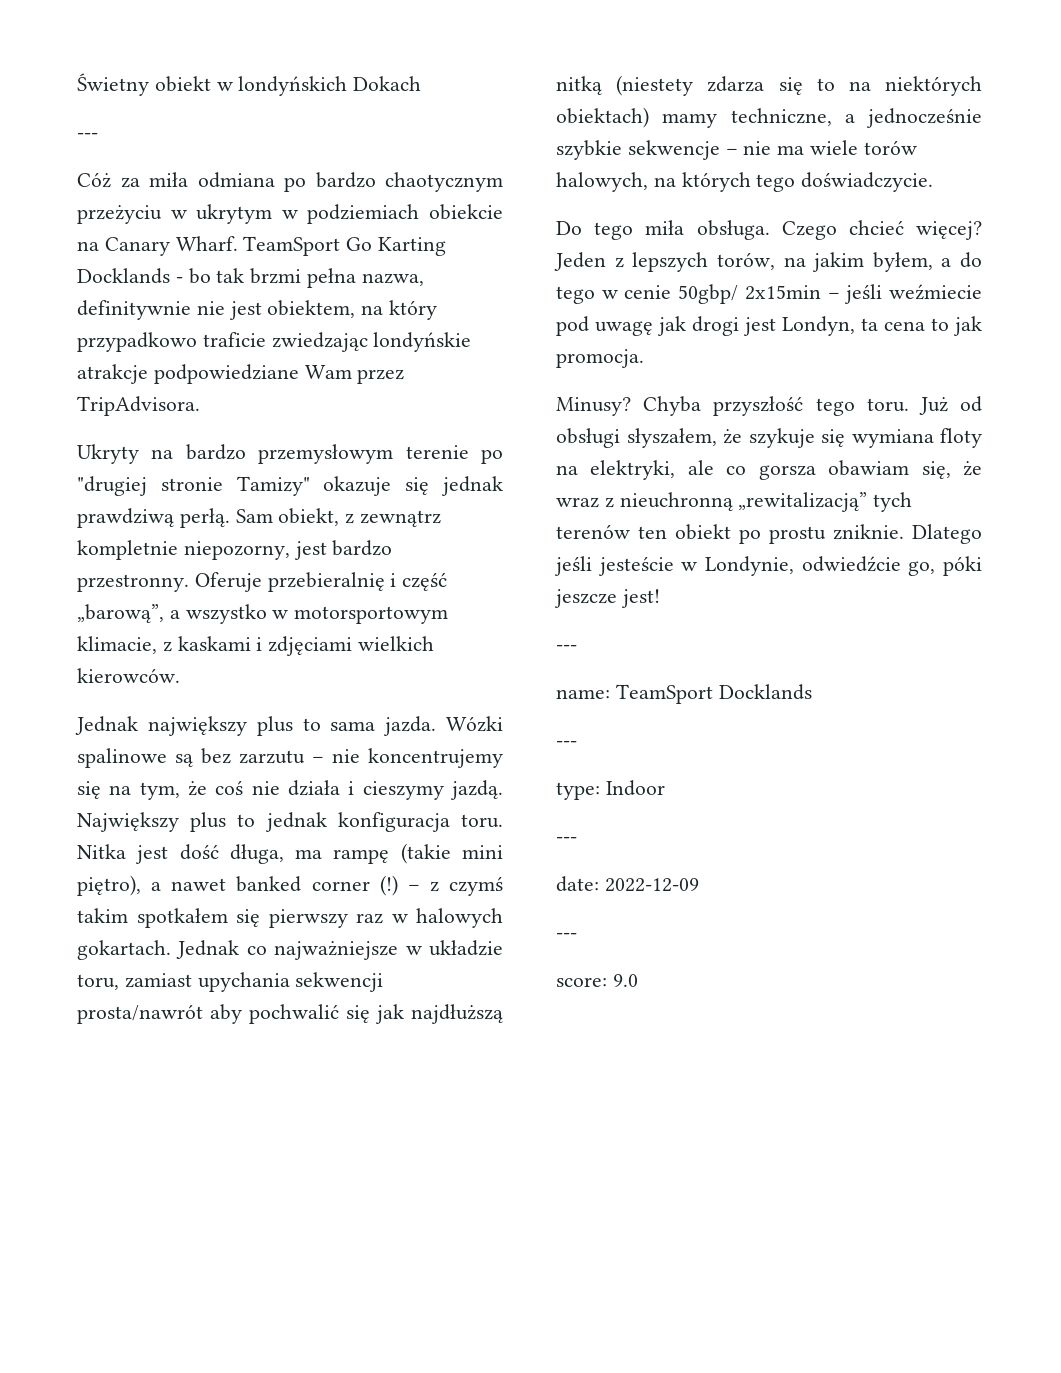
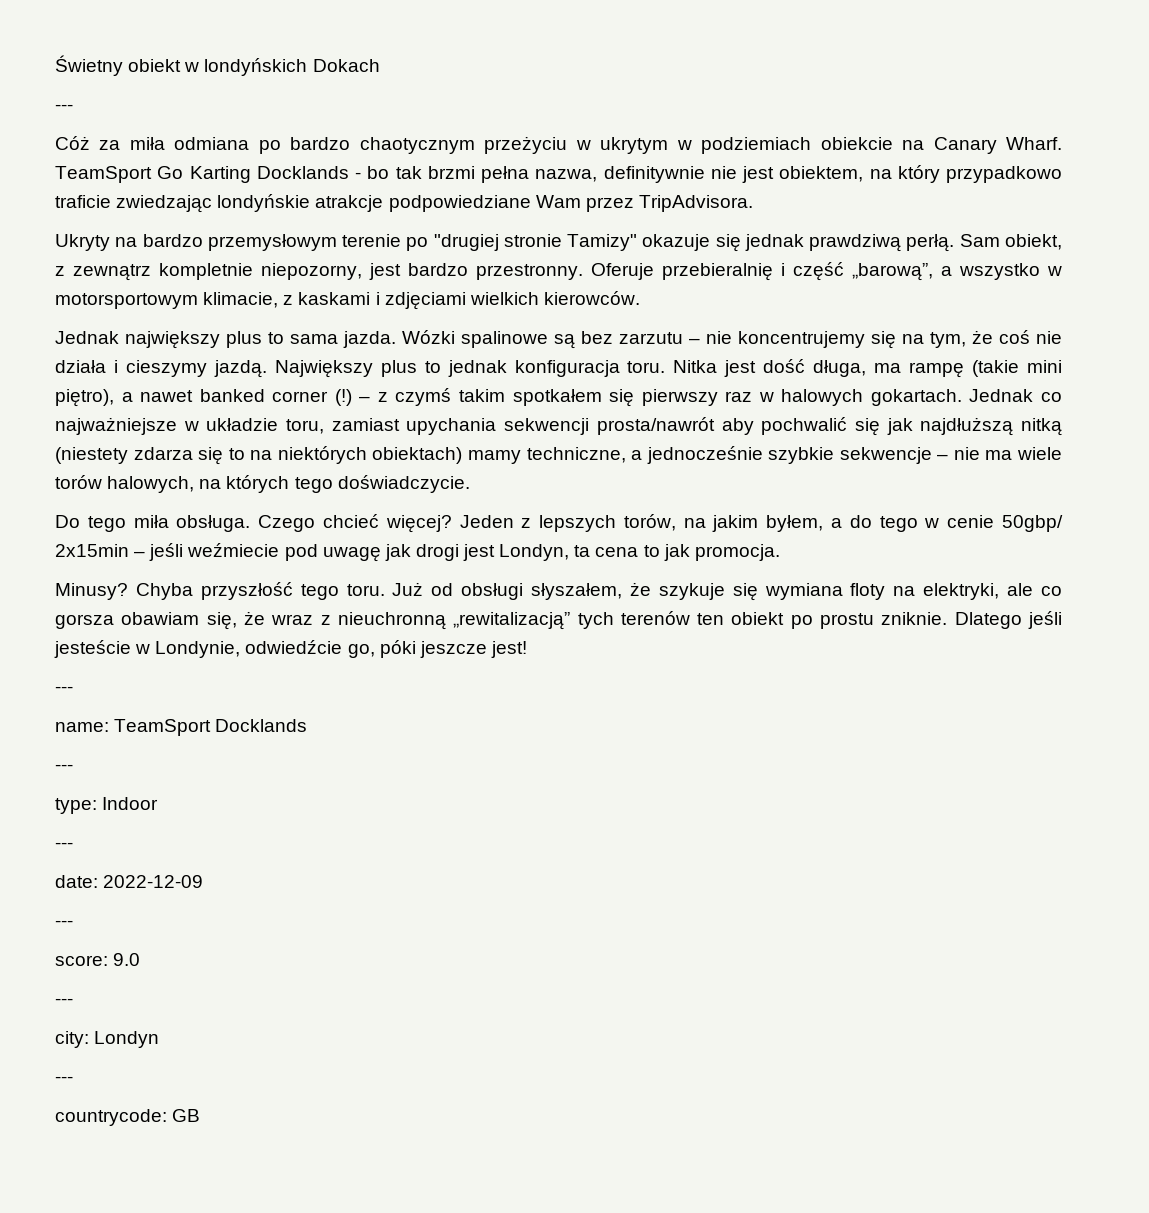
  score: 9.0
+ ---
+ city: Londyn
+ ---
+ countrycode: GB

